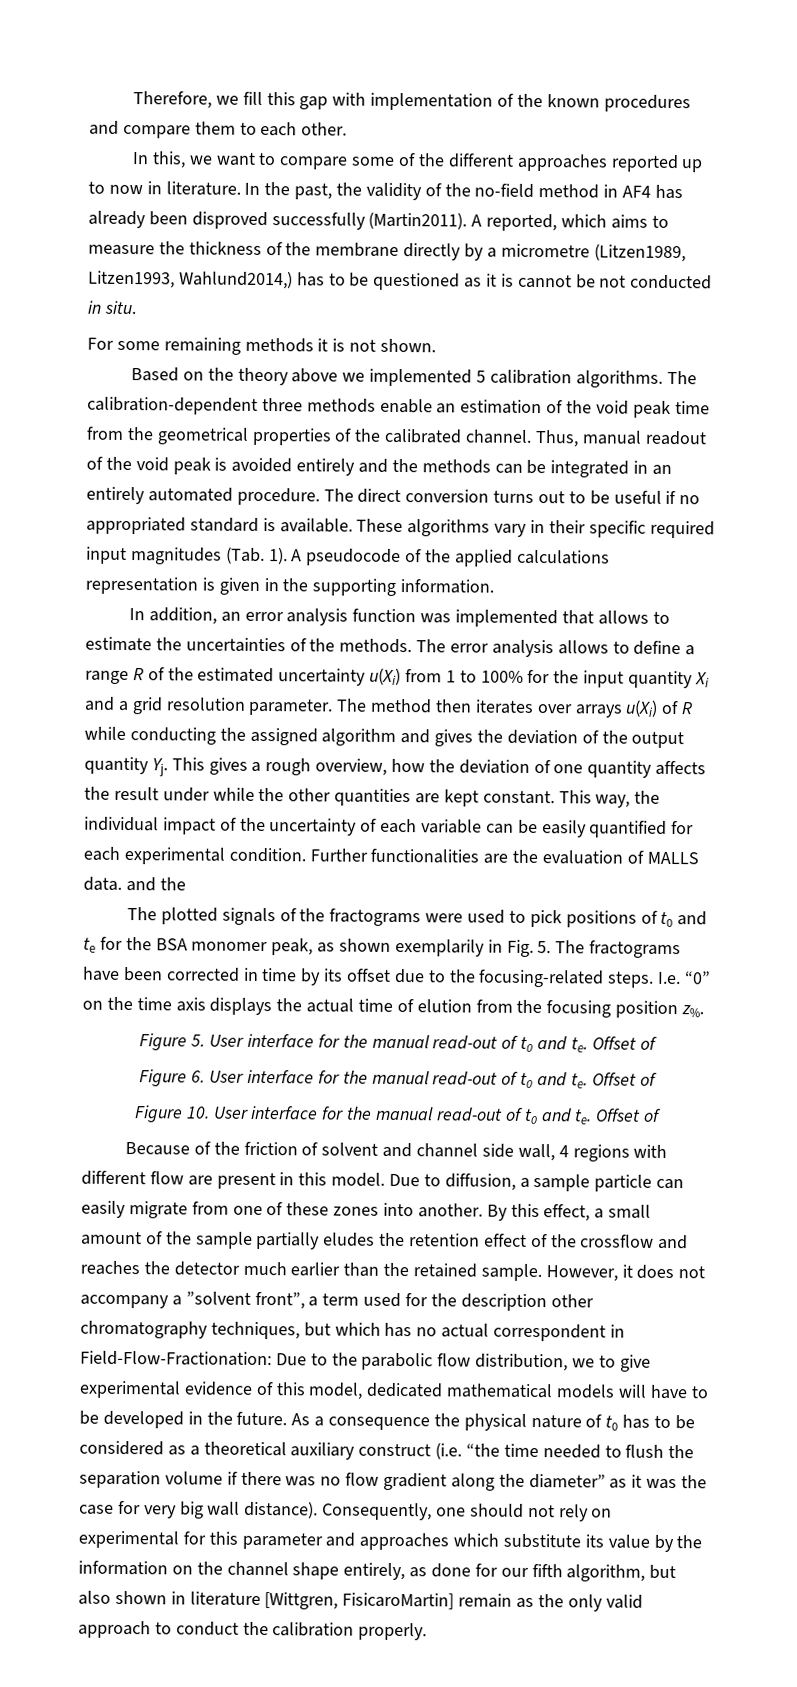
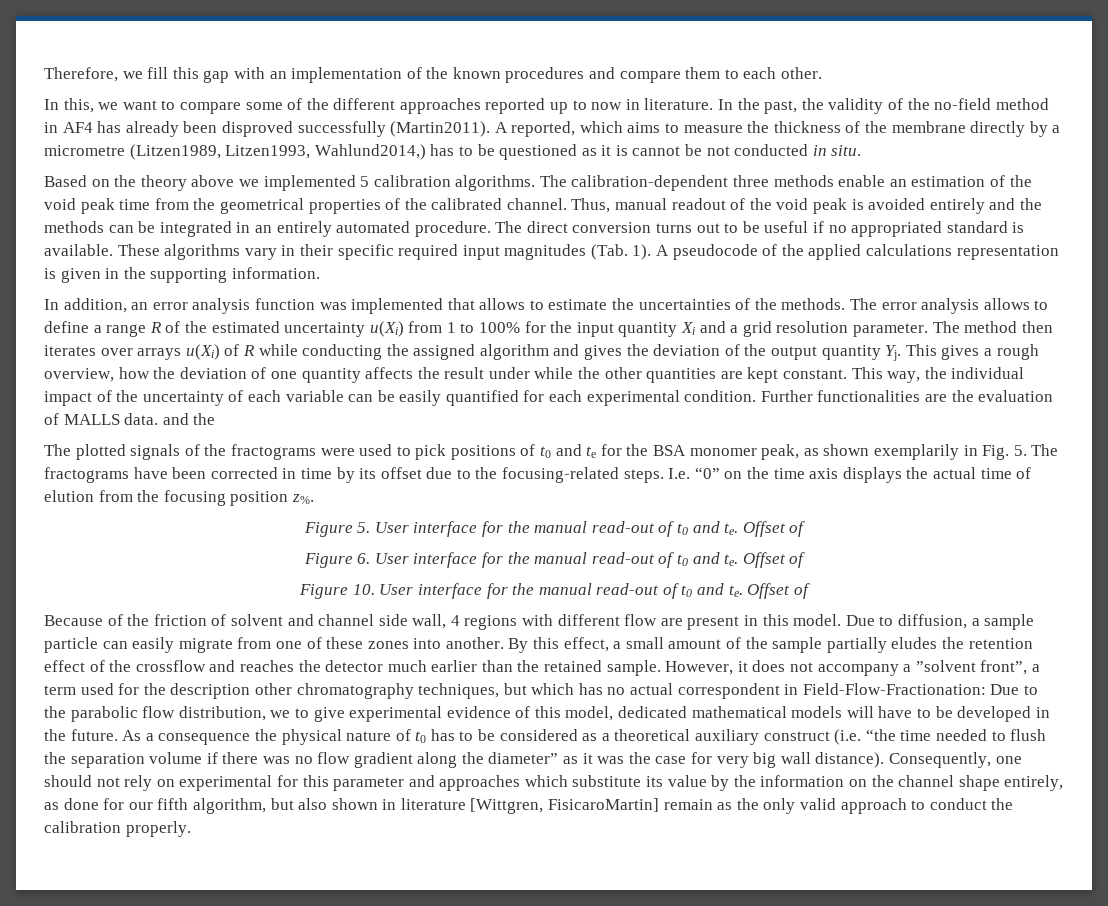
- Therefore, we fill this gap with implementation of the known procedures and compare them to each other.
+ Therefore, we fill this gap with an implementation of the known procedures and compare them to each other.
- For some remaining methods it is not shown.

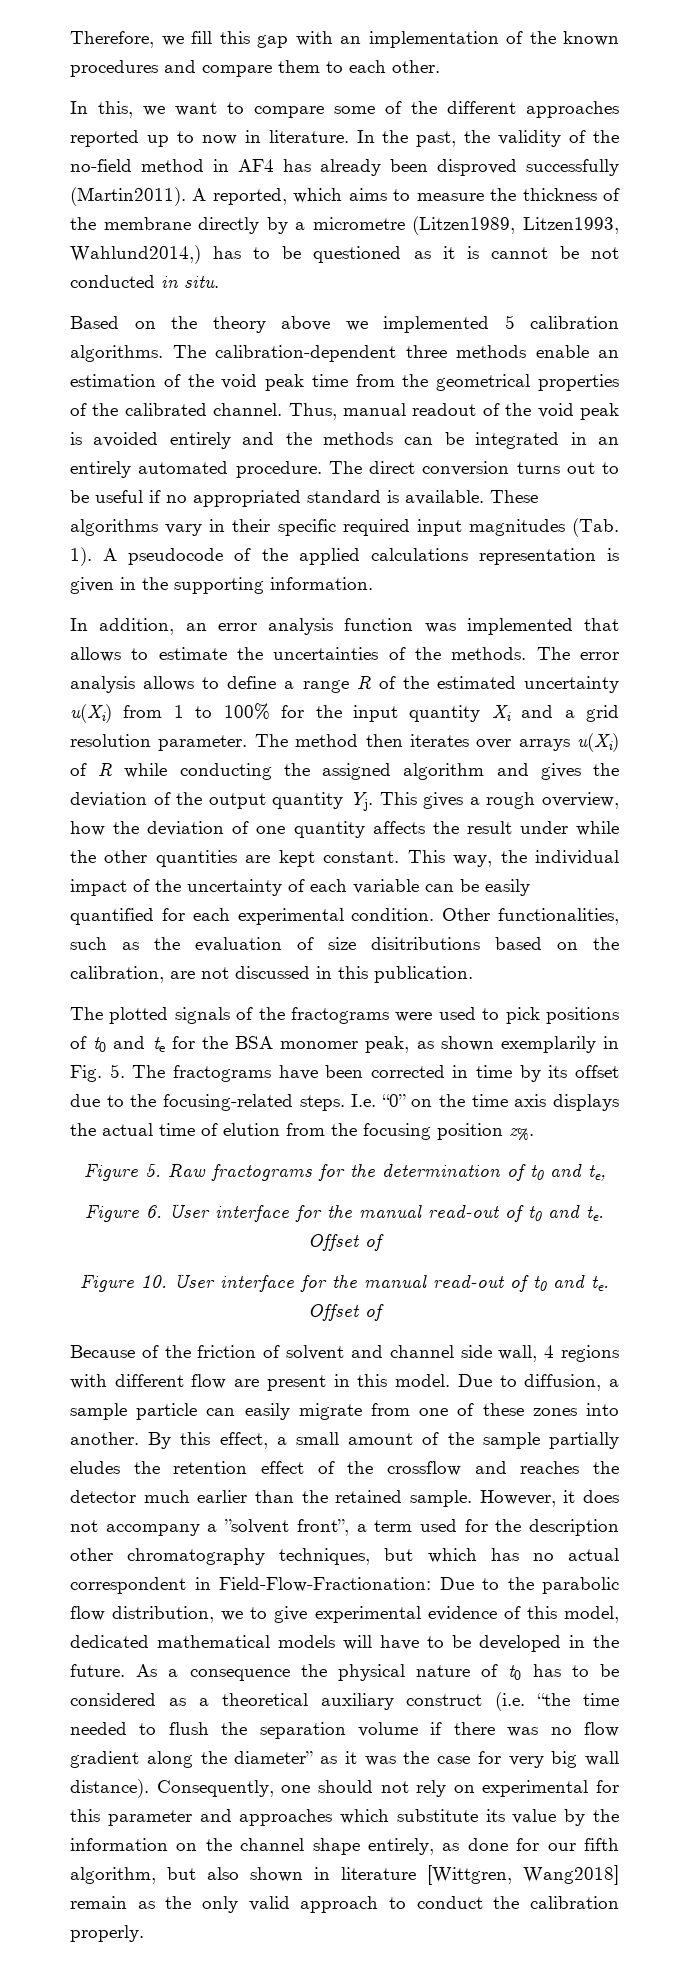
- Further functionalities are the evaluation of MALLS data. and the
+ Other functionalities, such as the evaluation of size disitributions based on the calibration, are not discussed in this publication.
- Figure 5. User interface for the manual read-out of t0 and te. Offset of
+ Figure 5. Raw fractograms for the determination of t0 and te,
- Consequently, one should not rely on experimental for this parameter and approaches which substitute its value by the information on the channel shape entirely, as done for our fifth algorithm, but also shown in literature [Wittgren, FisicaroMartin] remain as the only valid approach to conduct the calibration properly.
+ Consequently, one should not rely on experimental for this parameter and approaches which substitute its value by the information on the channel shape entirely, as done for our fifth algorithm, but also shown in literature [Wittgren, Wang2018] remain as the only valid approach to conduct the calibration properly.

